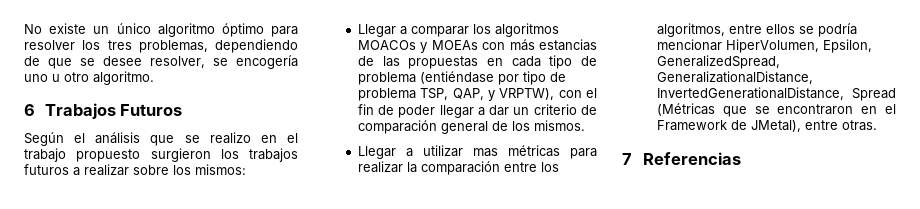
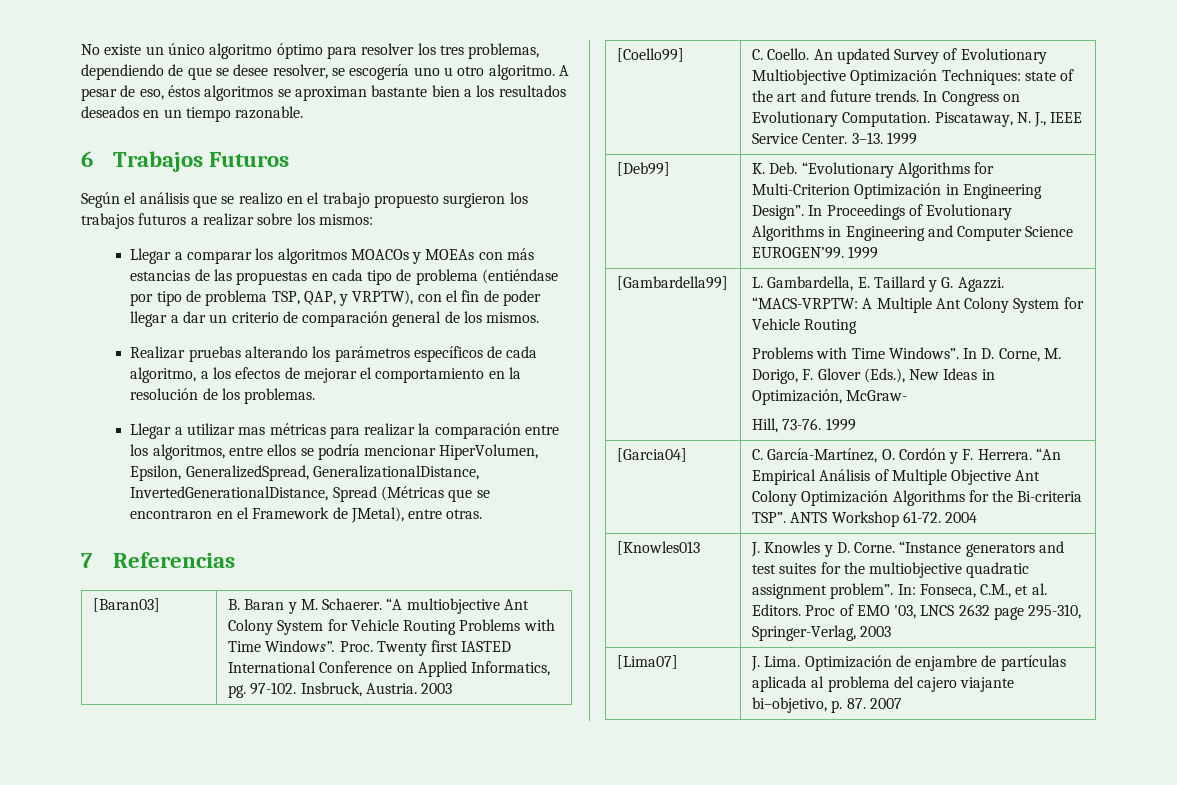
- No existe un único algoritmo óptimo para resolver los tres problemas, dependiendo de que se desee resolver, se encogería uno u otro algoritmo.
+ No existe un único algoritmo óptimo para resolver los tres problemas, dependiendo de que se desee resolver, se escogería uno u otro algoritmo. A pesar de eso, éstos algoritmos se aproximan bastante bien a los resultados deseados en un tiempo razonable.
+ Realizar pruebas alterando los parámetros específicos de cada algoritmo, a los efectos de mejorar el comportamiento en la resolución de los problemas.
+ [Baran03] | B. Baran y M. Schaerer. “A multiobjective Ant Colony System for Vehicle Routing Problems with Time Windows”. Proc. Twenty first IASTED International Conference on Applied Informatics, pg. 97-102. Insbruck, Austria. 2003
+ [Coello99] | C. Coello. An updated Survey of Evolutionary Multiobjective Optimización Techniques: state of the art and future trends. In Congress on Evolutionary Computation. Piscataway, N. J., IEEE Service Center. 3–13. 1999
+ [Deb99] | K. Deb. “Evolutionary Algorithms for Multi-Criterion Optimización in Engineering Design”. In Proceedings of Evolutionary Algorithms in Engineering and Computer Science EUROGEN’99. 1999
+ [Gambardella99] | L. Gambardella, E. Taillard y G. Agazzi. “MACS-VRPTW: A Multiple Ant Colony System for Vehicle Routing
+ Problems with Time Windows”. In D. Corne, M. Dorigo, F. Glover (Eds.), New Ideas in Optimización, McGraw-
+ Hill, 73-76. 1999
+ [Garcia04] | C. García-Martínez, O. Cordón y F. Herrera. “An Empirical Análisis of Multiple Objective Ant Colony Optimización Algorithms for the Bi-criteria TSP”. ANTS Workshop 61-72. 2004
+ [Knowles013 | J. Knowles y D. Corne. “Instance generators and test suites for the multiobjective quadratic assignment problem”. In: Fonseca, C.M., et al. Editors. Proc of EMO '03, LNCS 2632 page 295-310, Springer-Verlag, 2003
+ [Lima07] | J. Lima. Optimización de enjambre de partículas aplicada al problema del cajero viajante bi–objetivo, p. 87. 2007

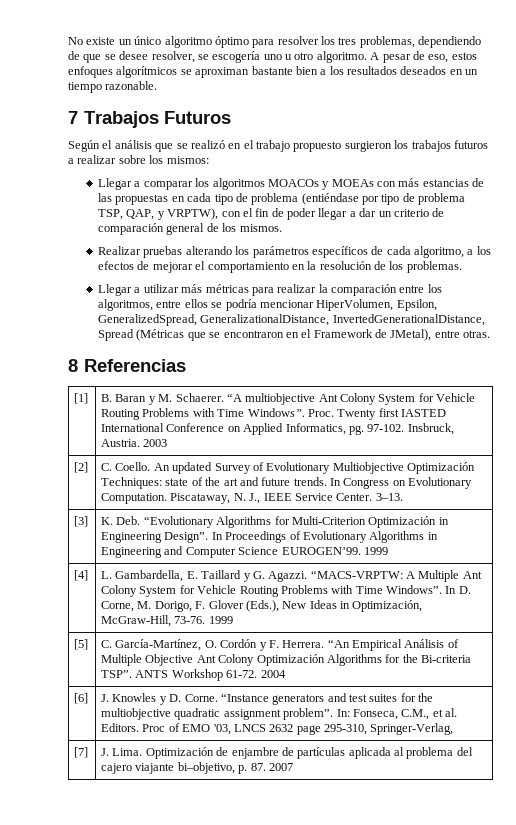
- A pesar de eso, éstos algoritmos se aproximan bastante bien a los resultados deseados en un tiempo razonable.
+ A pesar de eso, estos enfoques algorítmicos se aproximan bastante bien a los resultados deseados en un tiempo razonable.
- 6 Trabajos Futuros
+ 7 Trabajos Futuros
- Según el análisis que se realizo en el trabajo propuesto surgieron los trabajos futuros a realizar sobre los mismos:
+ Según el análisis que se realizó en el trabajo propuesto surgieron los trabajos futuros a realizar sobre los mismos:
- Llegar a utilizar mas métricas para realizar la comparación entre los algoritmos, entre ellos se podría mencionar HiperVolumen, Epsilon, GeneralizedSpread, GeneralizationalDistance, InvertedGenerationalDistance, Spread (Métricas que se encontraron en el Framework de JMetal), entre otras.
+ Llegar a utilizar más métricas para realizar la comparación entre los algoritmos, entre ellos se podría mencionar HiperVolumen, Epsilon, GeneralizedSpread, GeneralizationalDistance, InvertedGenerationalDistance, Spread (Métricas que se encontraron en el Framework de JMetal), entre otras.
- 7 Referencias
+ 8 Referencias
- [Baran03] | B. Baran y M. Schaerer. “A multiobjective Ant Colony System for Vehicle Routing Problems with Time Windows”. Proc. Twenty first IASTED International Conference on Applied Informatics, pg. 97-102. Insbruck, Austria. 2003
+ [1] | B. Baran y M. Schaerer. “A multiobjective Ant Colony System for Vehicle Routing Problems with Time Windows”. Proc. Twenty first IASTED International Conference on Applied Informatics, pg. 97-102. Insbruck, Austria. 2003
- [Coello99] | C. Coello. An updated Survey of Evolutionary Multiobjective Optimización Techniques: state of the art and future trends. In Congress on Evolutionary Computation. Piscataway, N. J., IEEE Service Center. 3–13. 1999
- [Deb99] | K. Deb. “Evolutionary Algorithms for Multi-Criterion Optimización in Engineering Design”. In Proceedings of Evolutionary Algorithms in Engineering and Computer Science EUROGEN’99. 1999
+ [2] | C. Coello. An updated Survey of Evolutionary Multiobjective Optimización Techniques: state of the art and future trends. In Congress on Evolutionary Computation. Piscataway, N. J., IEEE Service Center. 3–13.
+ [3] | K. Deb. “Evolutionary Algorithms for Multi-Criterion Optimización in Engineering Design”. In Proceedings of Evolutionary Algorithms in Engineering and Computer Science EUROGEN’99. 1999
- [Gambardella99] | L. Gambardella, E. Taillard y G. Agazzi. “MACS-VRPTW: A Multiple Ant Colony System for Vehicle Routing
- Problems with Time Windows”. In D. Corne, M. Dorigo, F. Glover (Eds.), New Ideas in Optimización, McGraw-
- Hill, 73-76. 1999
+ [4] | L. Gambardella, E. Taillard y G. Agazzi. “MACS-VRPTW: A Multiple Ant Colony System for Vehicle Routing Problems with Time Windows”. In D. Corne, M. Dorigo, F. Glover (Eds.), New Ideas in Optimización, McGraw-Hill, 73-76. 1999
- [Garcia04] | C. García-Martínez, O. Cordón y F. Herrera. “An Empirical Análisis of Multiple Objective Ant Colony Optimización Algorithms for the Bi-criteria TSP”. ANTS Workshop 61-72. 2004
+ [5] | C. García-Martínez, O. Cordón y F. Herrera. “An Empirical Análisis of Multiple Objective Ant Colony Optimización Algorithms for the Bi-criteria TSP”. ANTS Workshop 61-72. 2004
- [Knowles013 | J. Knowles y D. Corne. “Instance generators and test suites for the multiobjective quadratic assignment problem”. In: Fonseca, C.M., et al. Editors. Proc of EMO '03, LNCS 2632 page 295-310, Springer-Verlag, 2003
- [Lima07] | J. Lima. Optimización de enjambre de partículas aplicada al problema del cajero viajante bi–objetivo, p. 87. 2007
+ [6] | J. Knowles y D. Corne. “Instance generators and test suites for the multiobjective quadratic assignment problem”. In: Fonseca, C.M., et al. Editors. Proc of EMO '03, LNCS 2632 page 295-310, Springer-Verlag,
+ [7] | J. Lima. Optimización de enjambre de partículas aplicada al problema del cajero viajante bi–objetivo, p. 87. 2007

